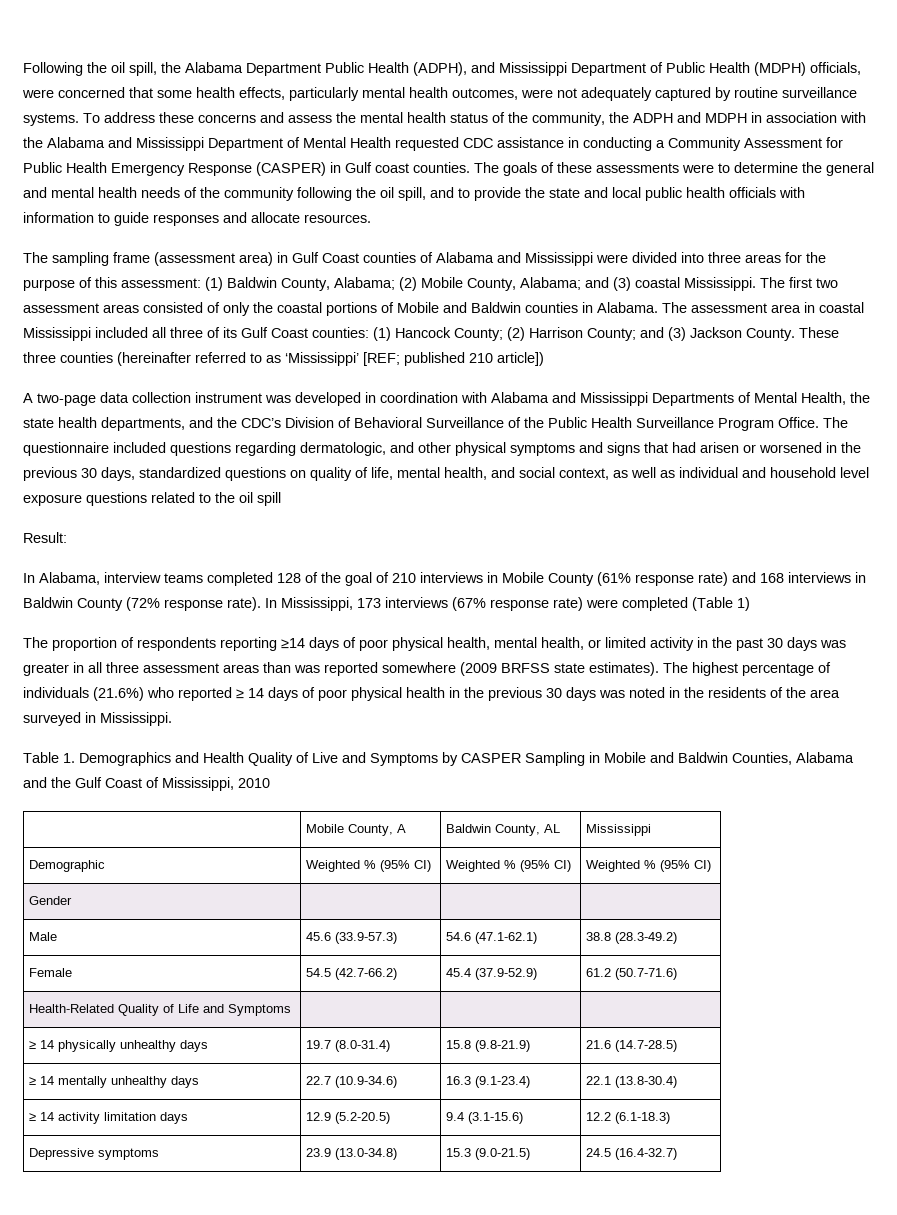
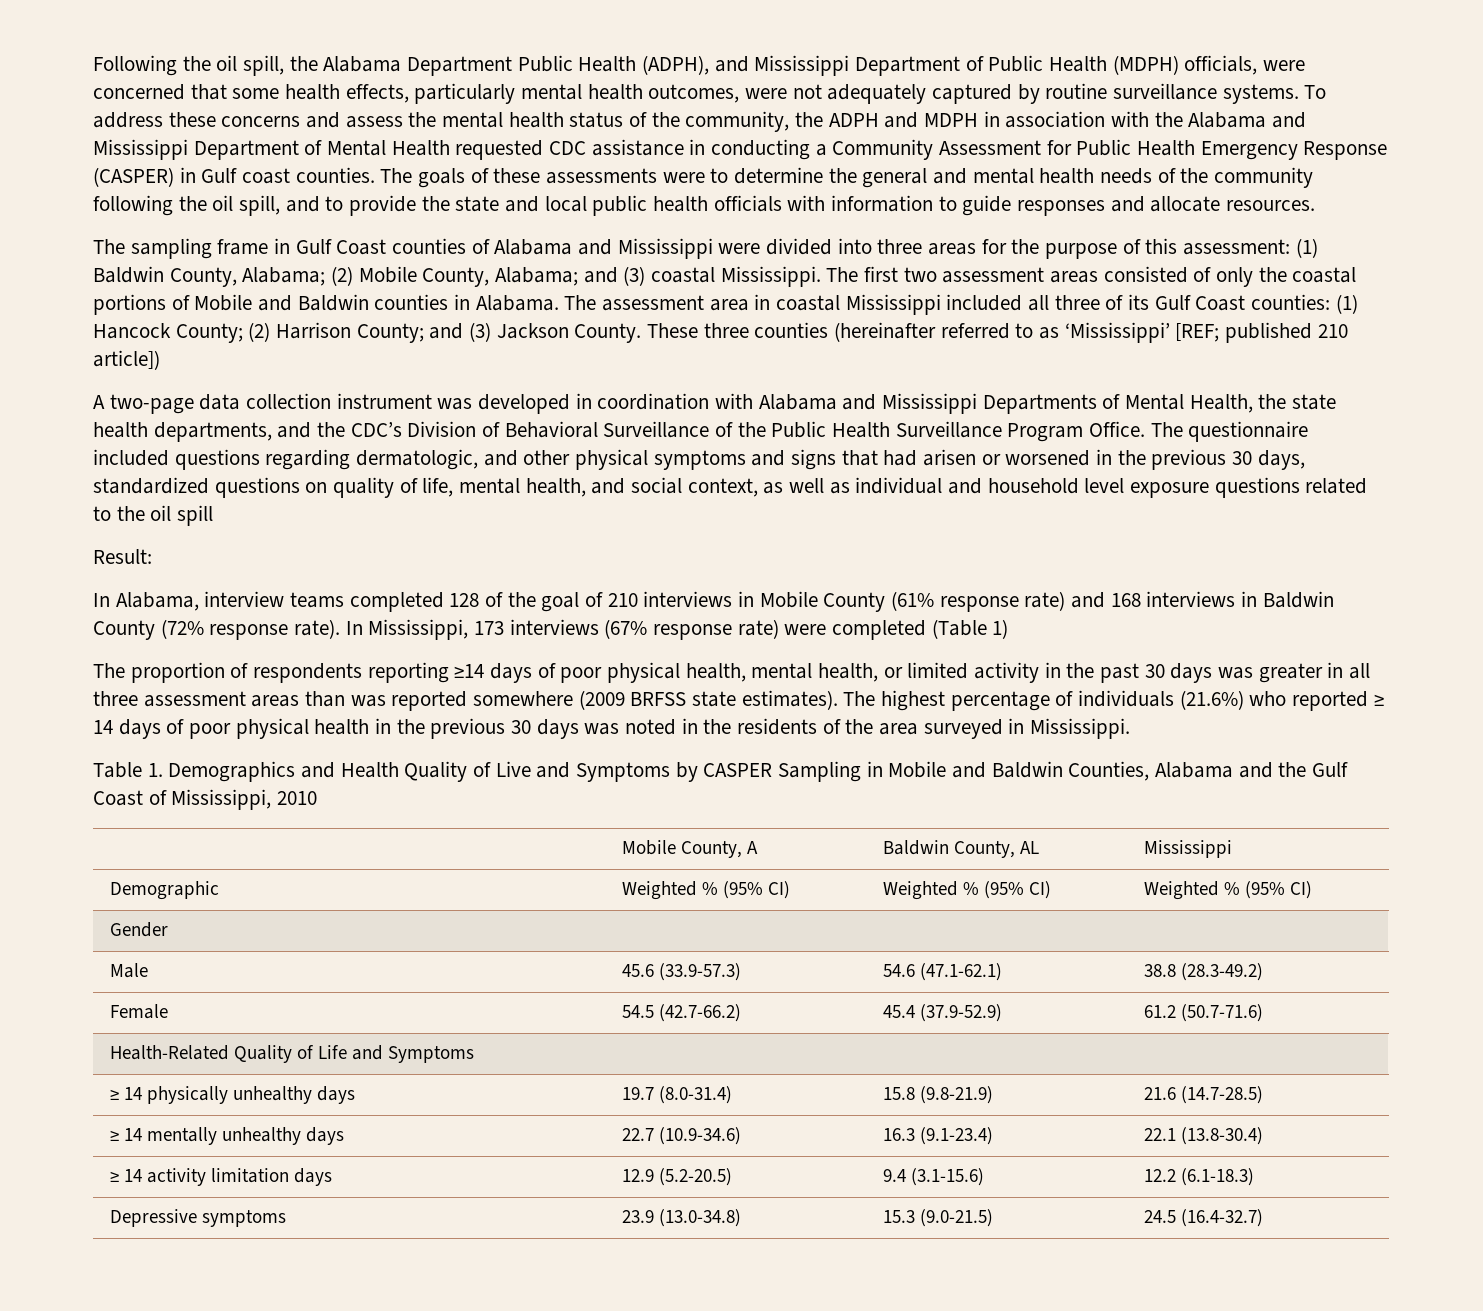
- The sampling frame (assessment area) in Gulf Coast counties of Alabama and Mississippi were divided into three areas for the purpose of this assessment: (1) Baldwin County, Alabama; (2) Mobile County, Alabama; and (3) coastal Mississippi.
+ The sampling frame in Gulf Coast counties of Alabama and Mississippi were divided into three areas for the purpose of this assessment: (1) Baldwin County, Alabama; (2) Mobile County, Alabama; and (3) coastal Mississippi.

